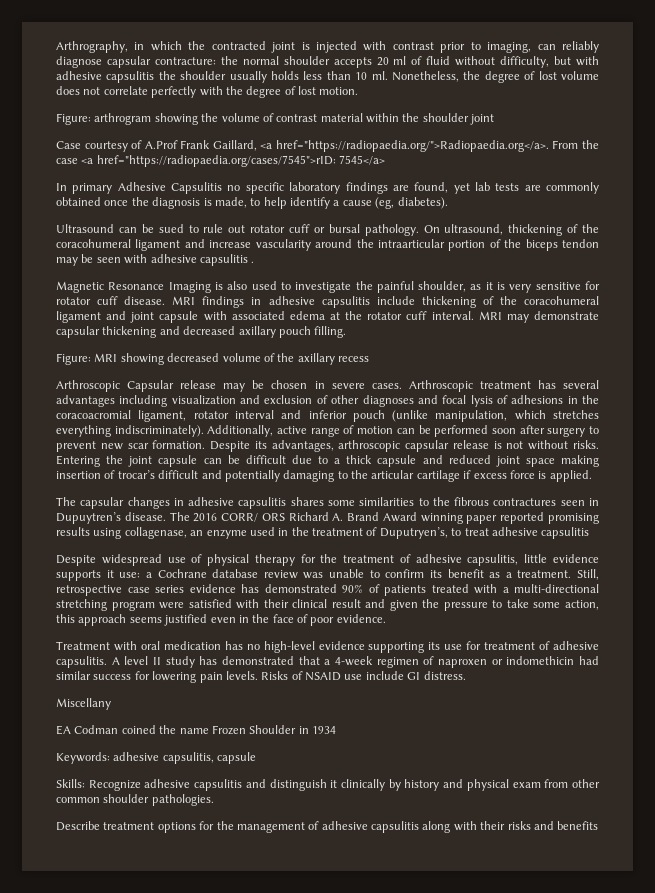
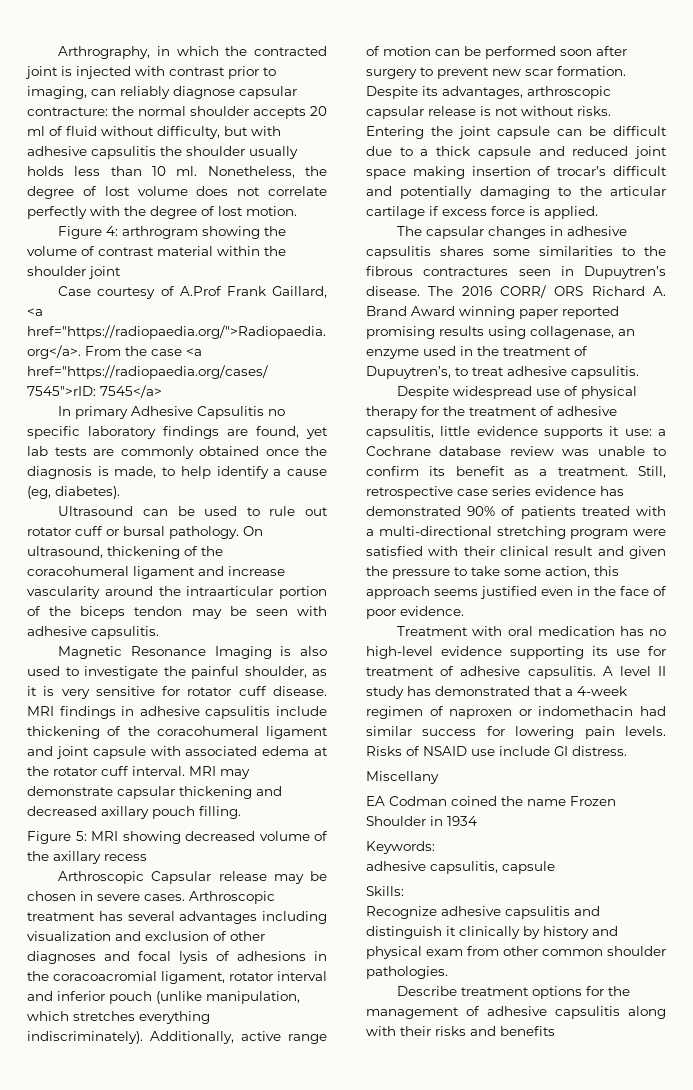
- Figure: arthrogram showing the volume of contrast material within the shoulder joint
+ Figure 4: arthrogram showing the volume of contrast material within the shoulder joint
- Ultrasound can be sued to rule out rotator cuff or bursal pathology.
+ Ultrasound can be used to rule out rotator cuff or bursal pathology.
- On ultrasound, thickening of the coracohumeral ligament and increase vascularity around the intraarticular portion of the biceps tendon may be seen with adhesive capsulitis .
+ On ultrasound, thickening of the coracohumeral ligament and increase vascularity around the intraarticular portion of the biceps tendon may be seen with adhesive capsulitis.
- Figure: MRI showing decreased volume of the axillary recess
+ Figure 5: MRI showing decreased volume of the axillary recess
- The 2016 CORR/ ORS Richard A. Brand Award winning paper reported promising results using collagenase, an enzyme used in the treatment of Duputryen’s, to treat adhesive capsulitis
+ The 2016 CORR/ ORS Richard A. Brand Award winning paper reported promising results using collagenase, an enzyme used in the treatment of Dupuytren’s, to treat adhesive capsulitis.
- A level II study has demonstrated that a 4-week regimen of naproxen or indomethicin had similar success for lowering pain levels.
+ A level II study has demonstrated that a 4-week regimen of naproxen or indomethacin had similar success for lowering pain levels.
- Keywords: adhesive capsulitis, capsule
+ Keywords:
+ adhesive capsulitis, capsule
- Skills: Recognize adhesive capsulitis and distinguish it clinically by history and physical exam from other common shoulder pathologies.
+ Skills:
+ Recognize adhesive capsulitis and distinguish it clinically by history and physical exam from other common shoulder pathologies.

